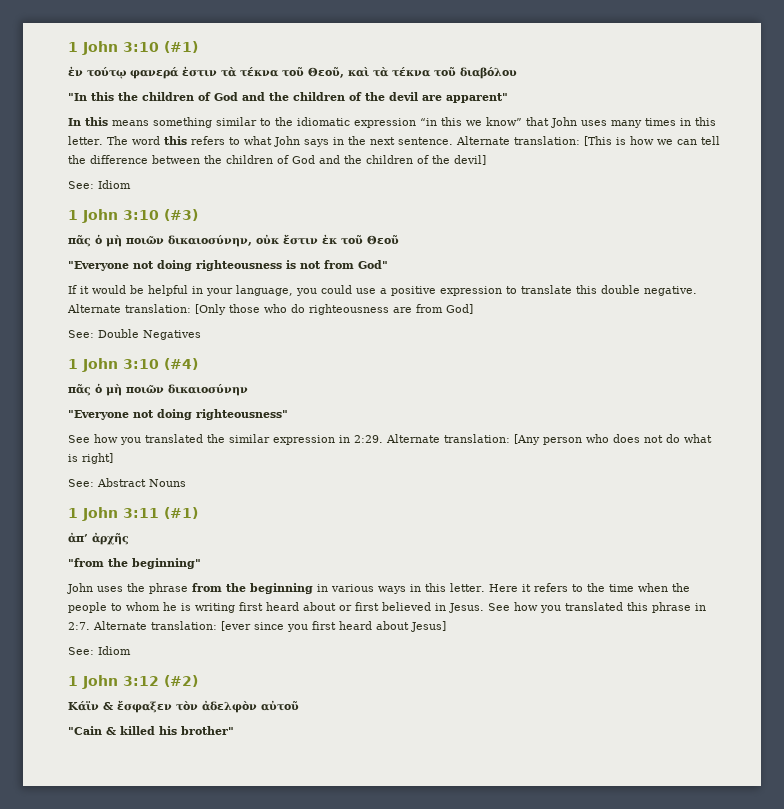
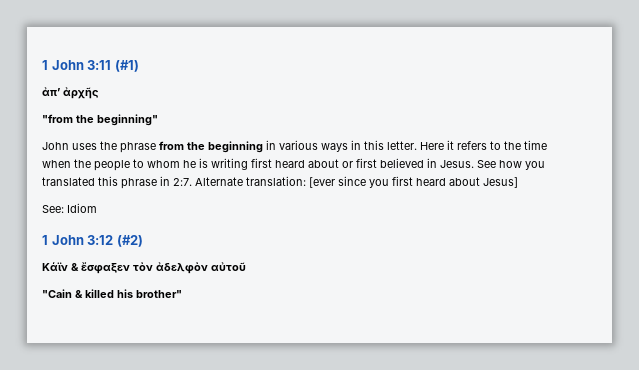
- 1 John 3:10 (#1)
- ἐν τούτῳ φανερά ἐστιν τὰ τέκνα τοῦ Θεοῦ, καὶ τὰ τέκνα τοῦ διαβόλου
- "In this the children of God and the children of the devil are apparent"
- In this means something similar to the idiomatic expression “in this we know” that John uses many times in this letter. The word this refers to what John says in the next sentence. Alternate translation: [This is how we can tell the difference between the children of God and the children of the devil]
- See: Idiom
- 1 John 3:10 (#3)
- πᾶς ὁ μὴ ποιῶν δικαιοσύνην, οὐκ ἔστιν ἐκ τοῦ Θεοῦ
- "Everyone not doing righteousness is not from God"
- If it would be helpful in your language, you could use a positive expression to translate this double negative. Alternate translation: [Only those who do righteousness are from God]
- See: Double Negatives
- 1 John 3:10 (#4)
- πᾶς ὁ μὴ ποιῶν δικαιοσύνην
- "Everyone not doing righteousness"
- See how you translated the similar expression in 2:29. Alternate translation: [Any person who does not do what is right]
- See: Abstract Nouns

